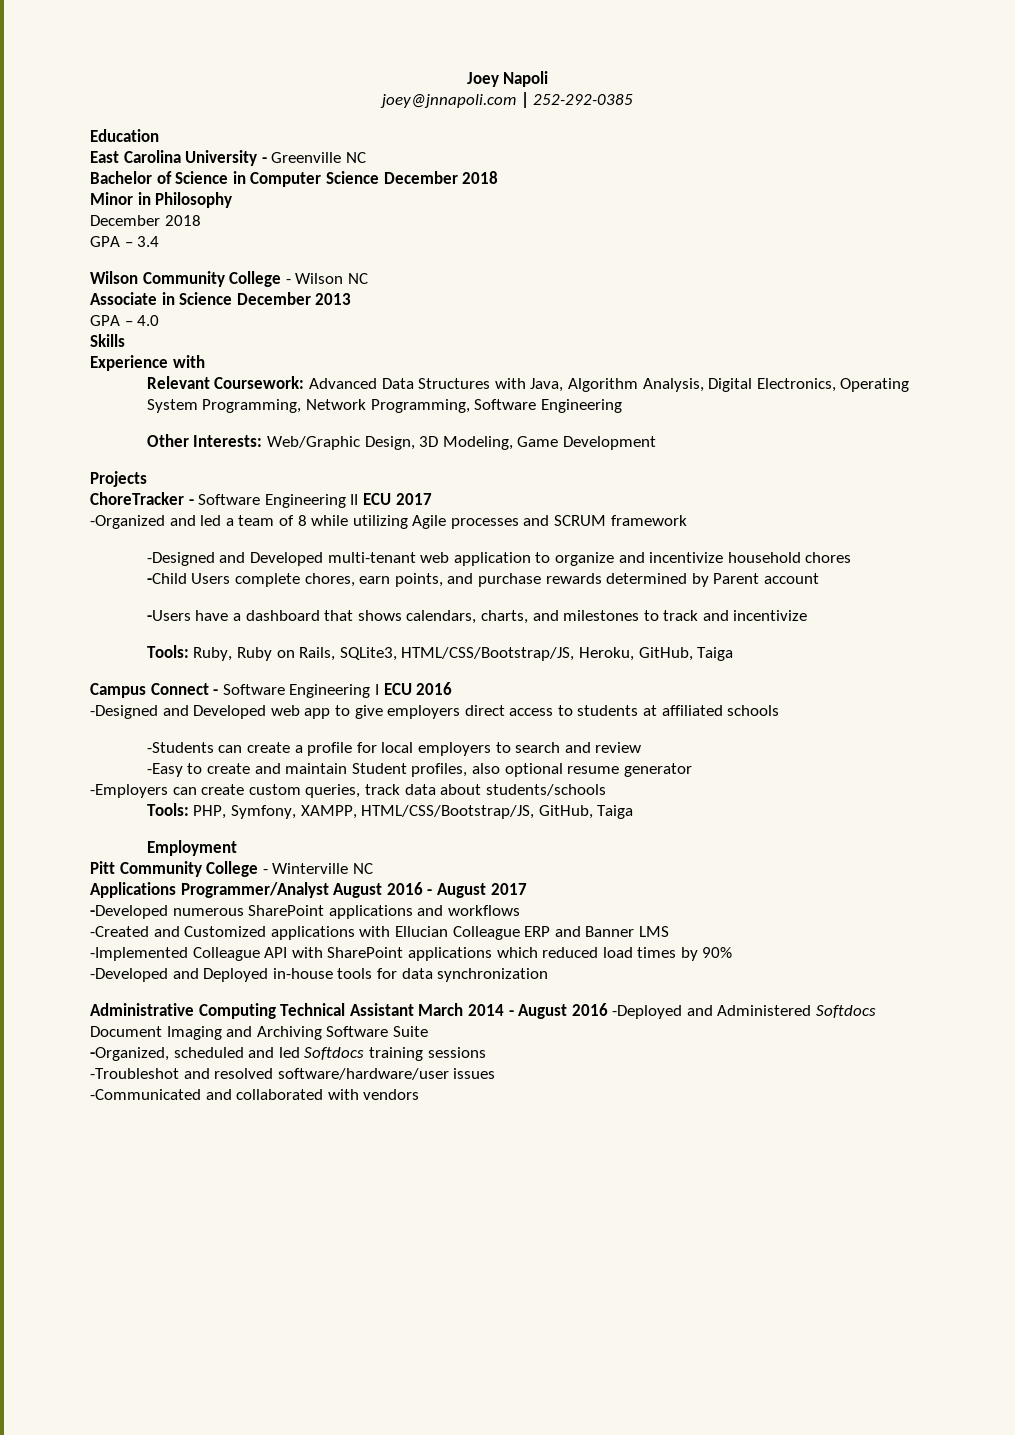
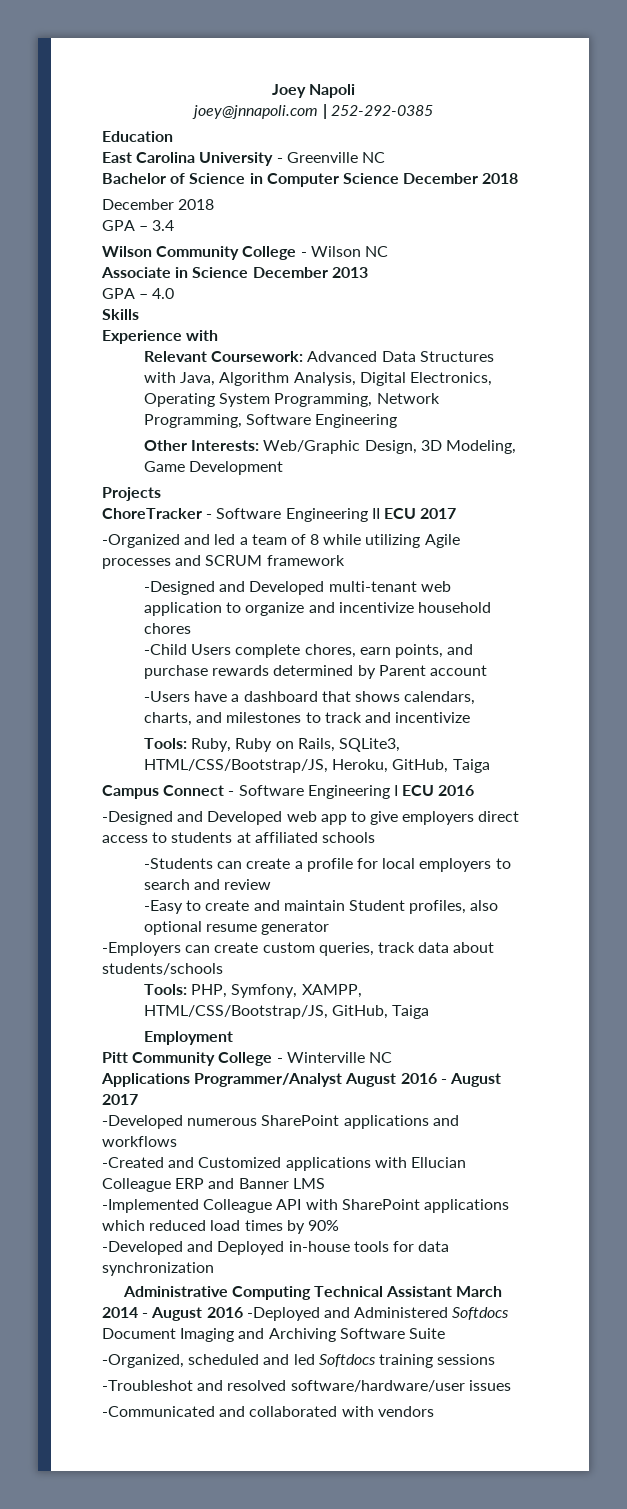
- Minor in Philosophy

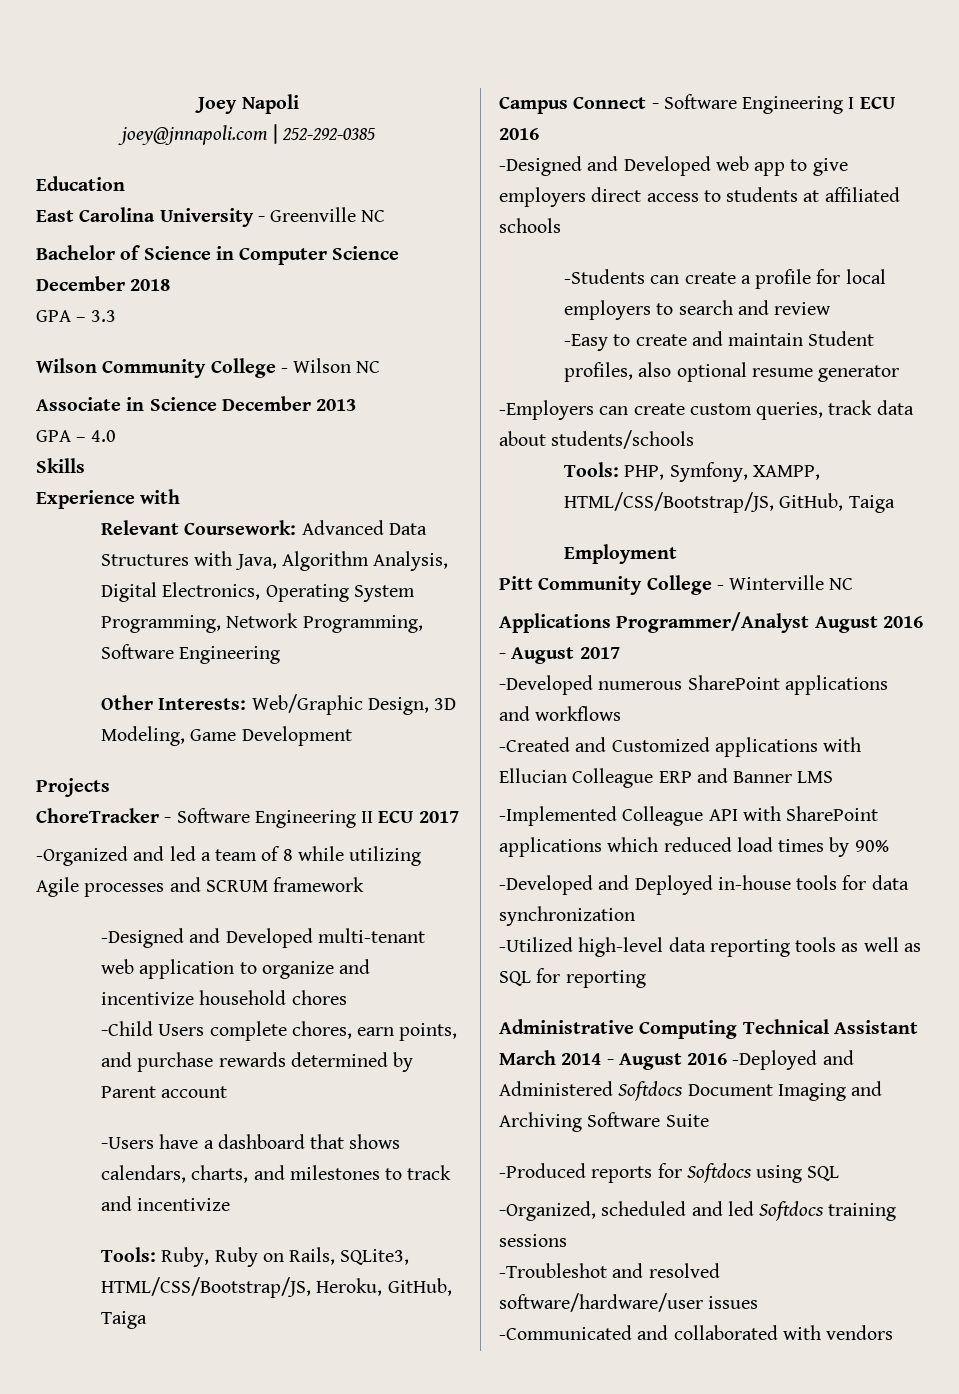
  Bachelor of Science in Computer Science December 2018
- December 2018
- GPA – 3.4
+ GPA – 3.3
+ -Utilized high-level data reporting tools as well as SQL for reporting
+ -Produced reports for Softdocs using SQL

